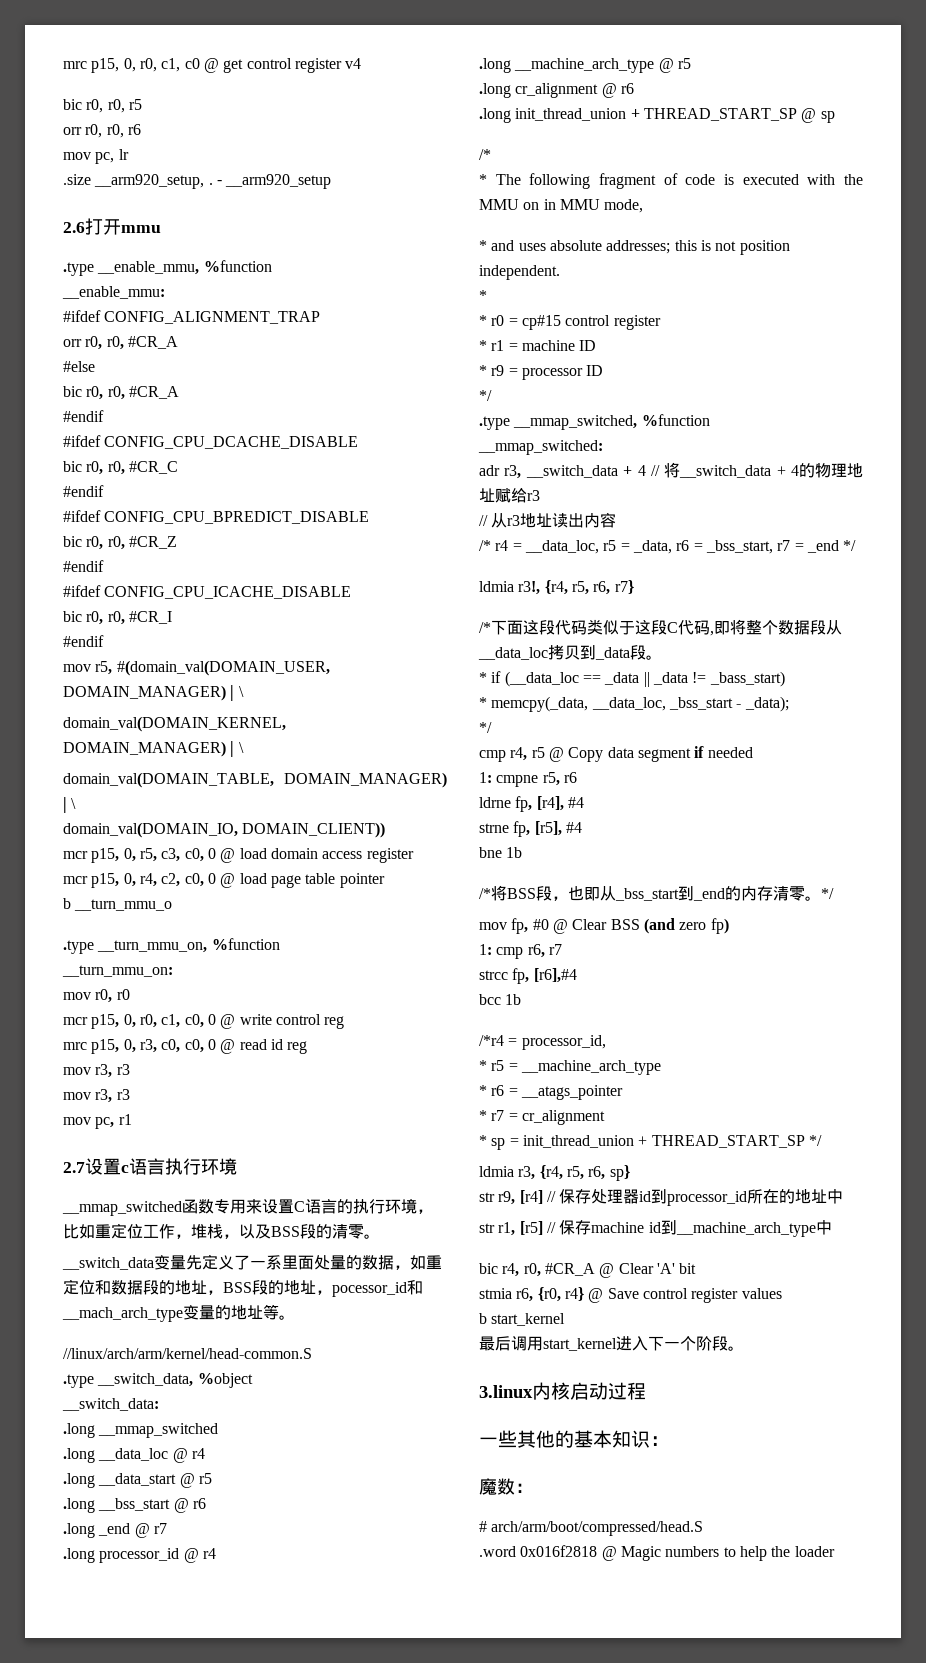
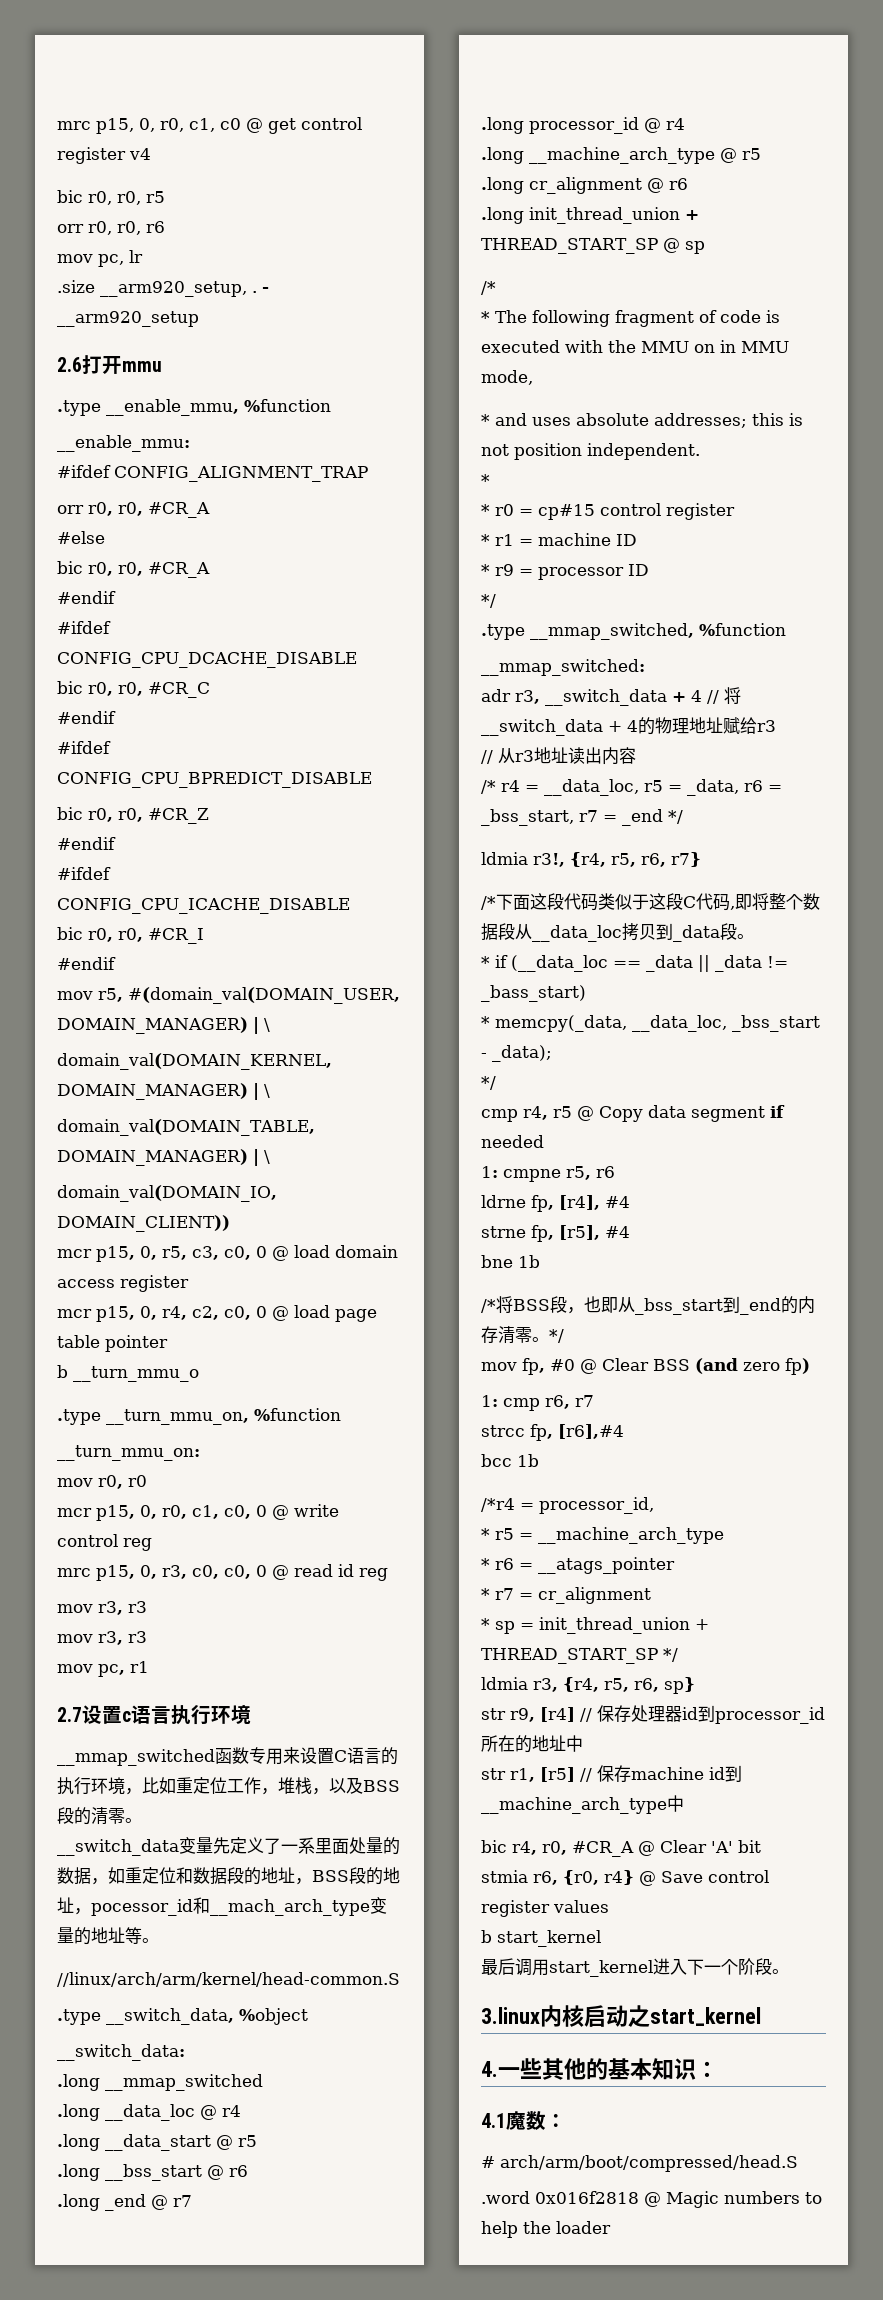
- 3.linux内核启动过程
- 一些其他的基本知识：
+ 3.linux内核启动之start_kernel
+ 4.一些其他的基本知识：
- 魔数：
+ 4.1魔数：

